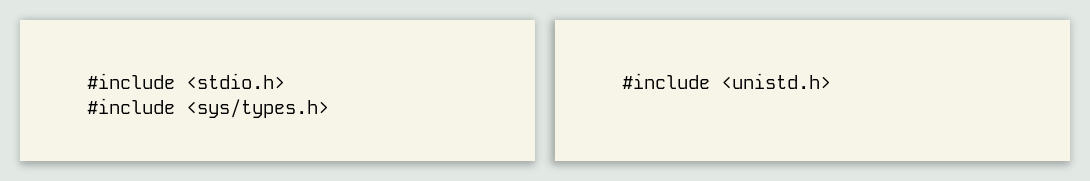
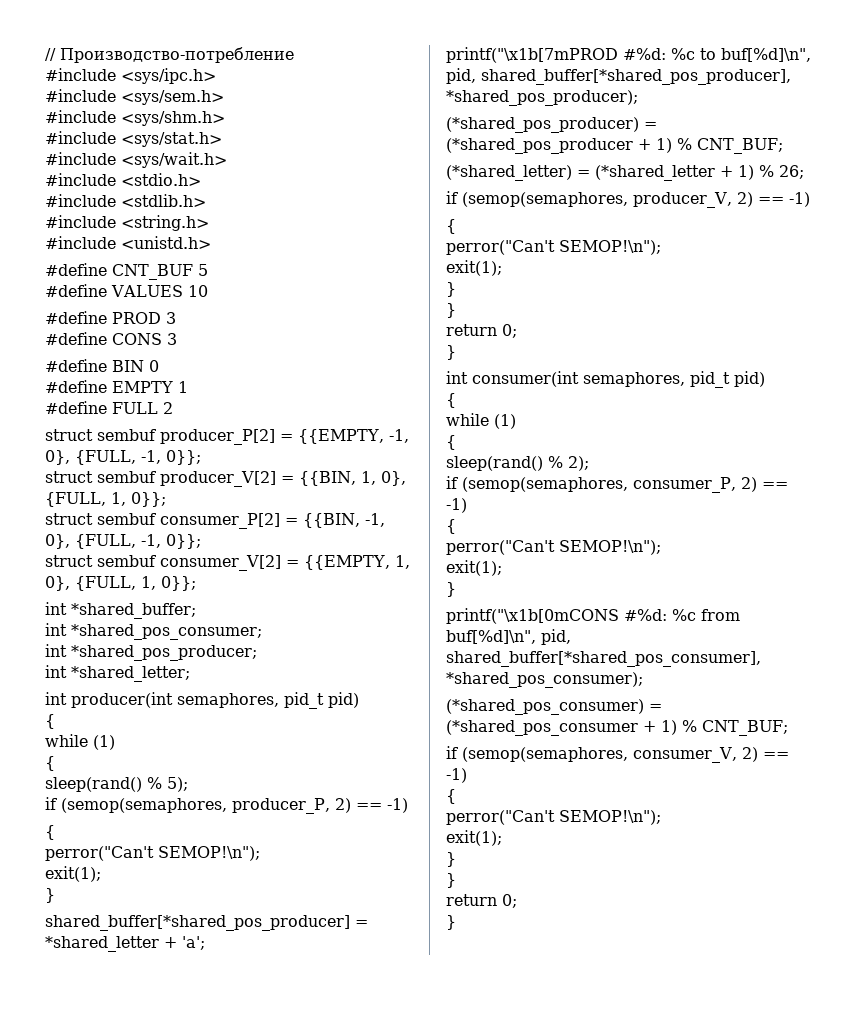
+ // Производство-потребление
+ #include <sys/ipc.h>
+ #include <sys/sem.h>
+ #include <sys/shm.h>
+ #include <sys/stat.h>
+ #include <sys/wait.h>
- #include <sys/types.h>
+ #include <stdlib.h>
+ #include <string.h>
+ #define CNT_BUF 5
+ #define VALUES 10
+ #define PROD 3
+ #define CONS 3
+ #define BIN 0
+ #define EMPTY 1
+ #define FULL 2
+ struct sembuf producer_P[2] = {{EMPTY, -1, 0}, {FULL, -1, 0}};
+ struct sembuf producer_V[2] = {{BIN, 1, 0}, {FULL, 1, 0}};
+ struct sembuf consumer_P[2] = {{BIN, -1, 0}, {FULL, -1, 0}};
+ struct sembuf consumer_V[2] = {{EMPTY, 1, 0}, {FULL, 1, 0}};
+ int *shared_buffer;
+ int *shared_pos_consumer;
+ int *shared_pos_producer;
+ int *shared_letter;
+ int producer(int semaphores, pid_t pid)
+ {
+ while (1)
+ {
+ sleep(rand() % 5);
+ if (semop(semaphores, producer_P, 2) == -1)
+ {
+ perror("Can't SEMOP!\n");
+ exit(1);
+ }
+ shared_buffer[*shared_pos_producer] = *shared_letter + 'a';
+ printf("\x1b[7mPROD #%d: %c to buf[%d]\n", pid, shared_buffer[*shared_pos_producer], *shared_pos_producer);
+ (*shared_pos_producer) = (*shared_pos_producer + 1) % CNT_BUF;
+ (*shared_letter) = (*shared_letter + 1) % 26;
+ if (semop(semaphores, producer_V, 2) == -1)
+ {
+ perror("Can't SEMOP!\n");
+ exit(1);
+ }
+ }
+ return 0;
+ }
+ int consumer(int semaphores, pid_t pid)
+ {
+ while (1)
+ {
+ sleep(rand() % 2);
+ if (semop(semaphores, consumer_P, 2) == -1)
+ {
+ perror("Can't SEMOP!\n");
+ exit(1);
+ }
+ printf("\x1b[0mCONS #%d: %c from buf[%d]\n", pid, shared_buffer[*shared_pos_consumer], *shared_pos_consumer);
+ (*shared_pos_consumer) = (*shared_pos_consumer + 1) % CNT_BUF;
+ if (semop(semaphores, consumer_V, 2) == -1)
+ {
+ perror("Can't SEMOP!\n");
+ exit(1);
+ }
+ }
+ return 0;
+ }

